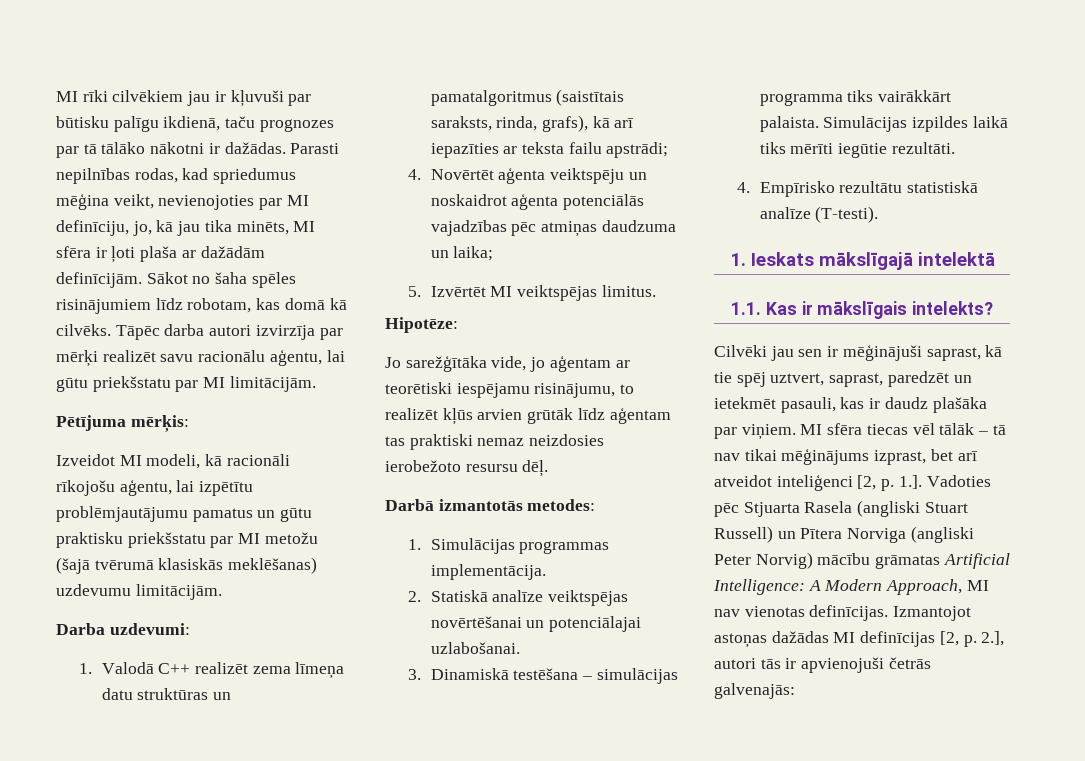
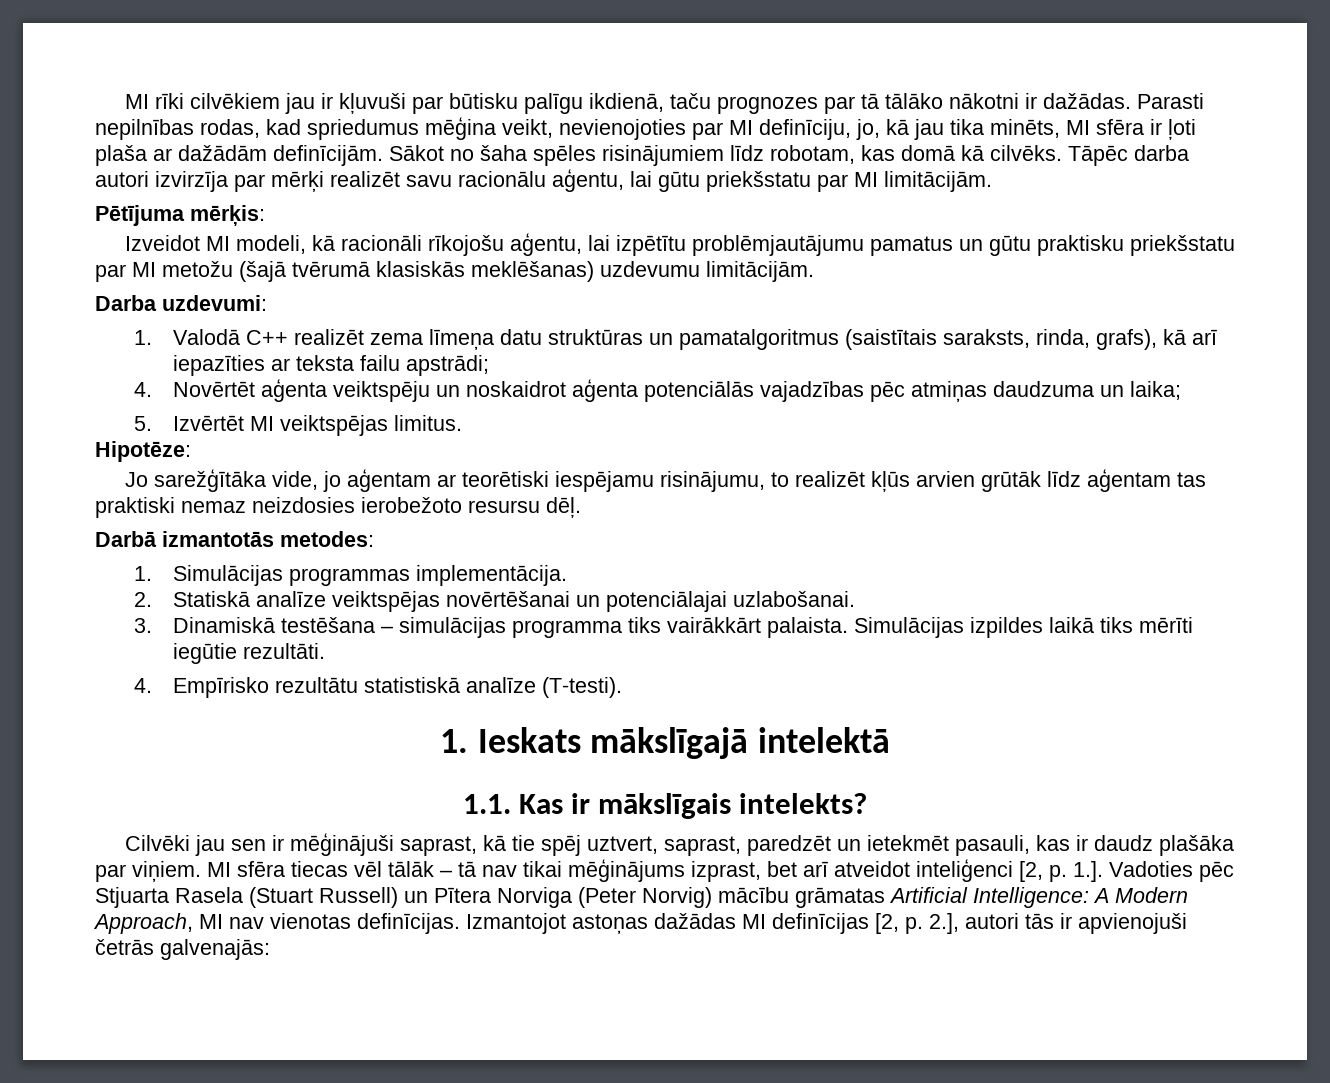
- MI sfēra tiecas vēl tālāk – tā nav tikai mēģinājums izprast, bet arī atveidot inteliģenci [2, p. 1.]. Vadoties pēc Stjuarta Rasela (angliski Stuart Russell) un Pītera Norviga (angliski Peter Norvig) mācību grāmatas Artificial Intelligence: A Modern Approach, MI nav vienotas definīcijas.
+ MI sfēra tiecas vēl tālāk – tā nav tikai mēģinājums izprast, bet arī atveidot inteliģenci [2, p. 1.]. Vadoties pēc Stjuarta Rasela (Stuart Russell) un Pītera Norviga (Peter Norvig) mācību grāmatas Artificial Intelligence: A Modern Approach, MI nav vienotas definīcijas.

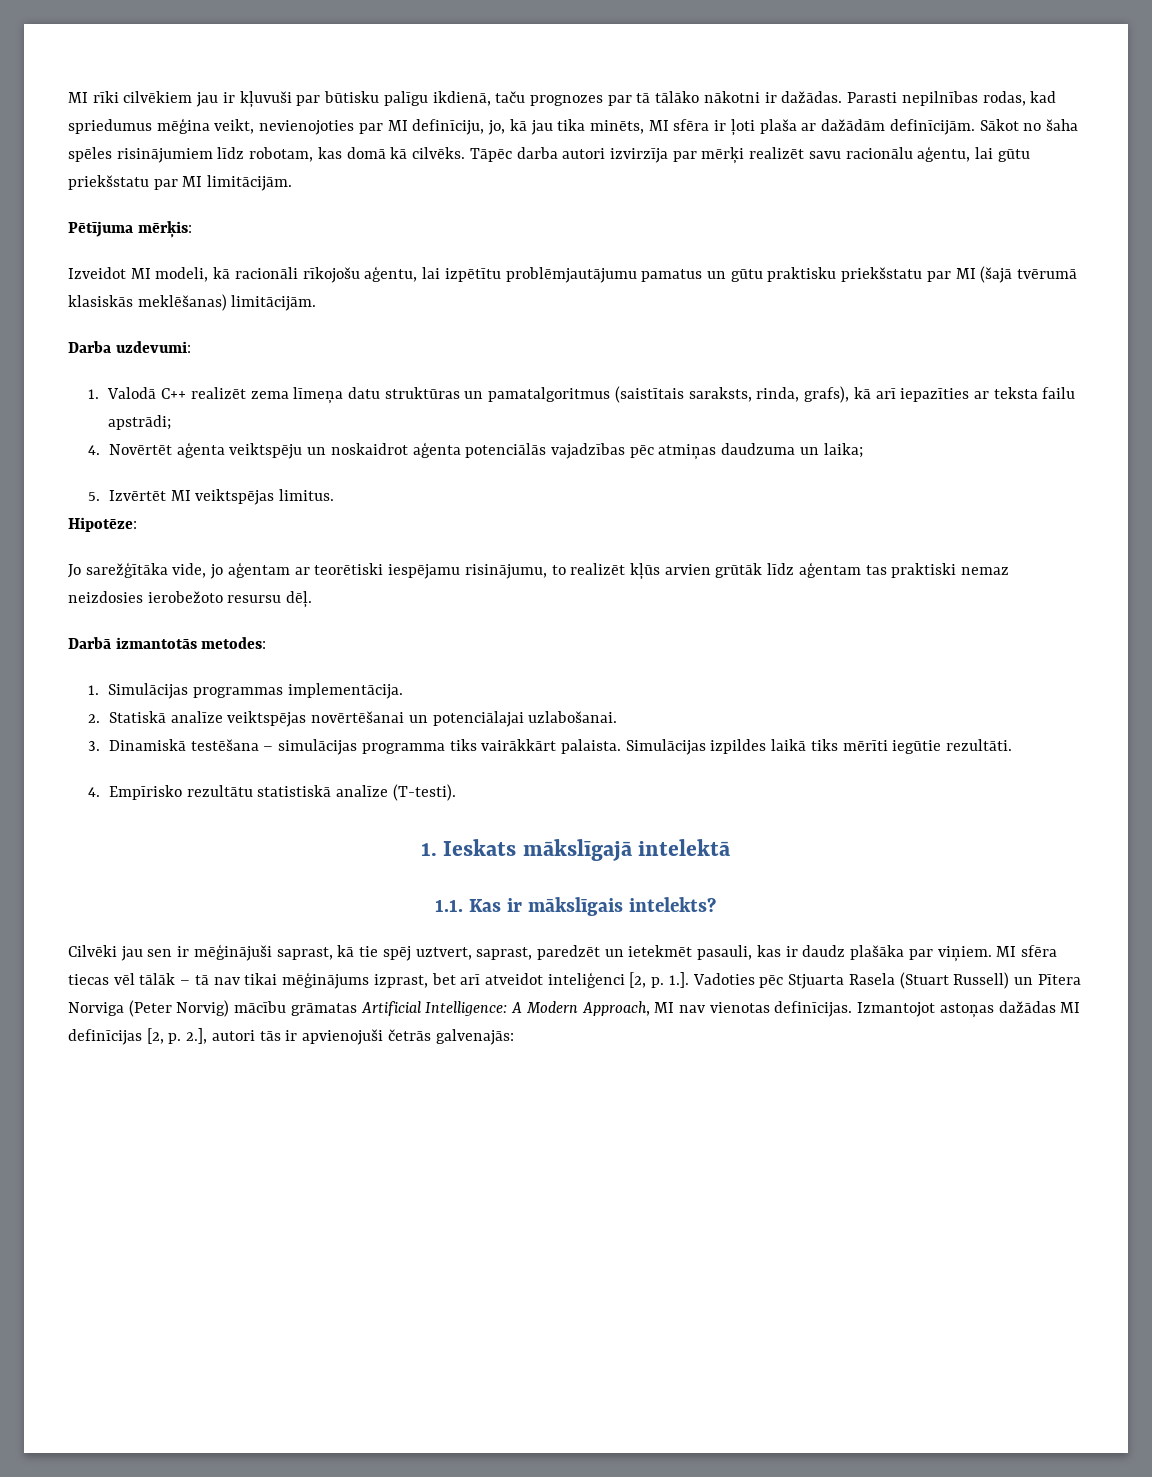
- Izveidot MI modeli, kā racionāli rīkojošu aģentu, lai izpētītu problēmjautājumu pamatus un gūtu praktisku priekšstatu par MI metožu (šajā tvērumā klasiskās meklēšanas) uzdevumu limitācijām.
+ Izveidot MI modeli, kā racionāli rīkojošu aģentu, lai izpētītu problēmjautājumu pamatus un gūtu praktisku priekšstatu par MI (šajā tvērumā klasiskās meklēšanas) limitācijām.

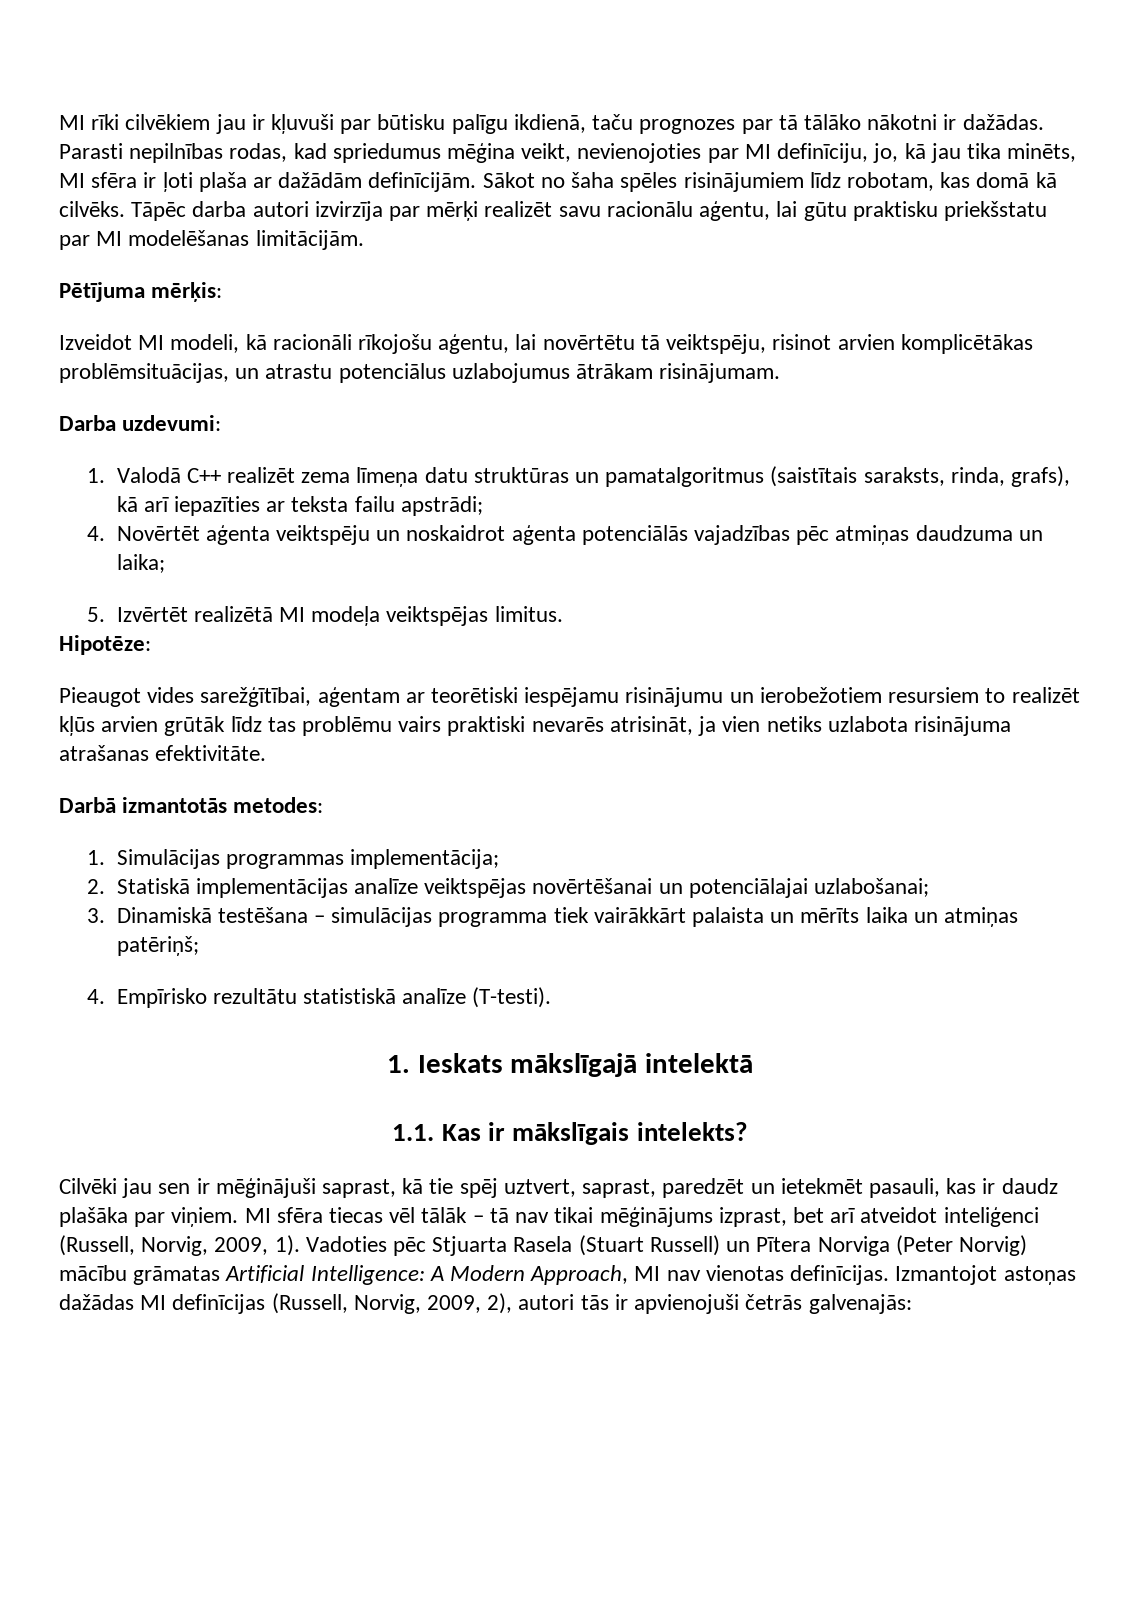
- Tāpēc darba autori izvirzīja par mērķi realizēt savu racionālu aģentu, lai gūtu priekšstatu par MI limitācijām.
+ Tāpēc darba autori izvirzīja par mērķi realizēt savu racionālu aģentu, lai gūtu praktisku priekšstatu par MI modelēšanas limitācijām.
- Izveidot MI modeli, kā racionāli rīkojošu aģentu, lai izpētītu problēmjautājumu pamatus un gūtu praktisku priekšstatu par MI (šajā tvērumā klasiskās meklēšanas) limitācijām.
+ Izveidot MI modeli, kā racionāli rīkojošu aģentu, lai novērtētu tā veiktspēju, risinot arvien komplicētākas problēmsituācijas, un atrastu potenciālus uzlabojumus ātrākam risinājumam.
- 5. Izvērtēt MI veiktspējas limitus.
+ 5. Izvērtēt realizētā MI modeļa veiktspējas limitus.
- Jo sarežģītāka vide, jo aģentam ar teorētiski iespējamu risinājumu, to realizēt kļūs arvien grūtāk līdz aģentam tas praktiski nemaz neizdosies ierobežoto resursu dēļ.
+ Pieaugot vides sarežģītībai, aģentam ar teorētiski iespējamu risinājumu un ierobežotiem resursiem to realizēt kļūs arvien grūtāk līdz tas problēmu vairs praktiski nevarēs atrisināt, ja vien netiks uzlabota risinājuma atrašanas efektivitāte.
- 1. Simulācijas programmas implementācija.
+ 1. Simulācijas programmas implementācija;
- 2. Statiskā analīze veiktspējas novērtēšanai un potenciālajai uzlabošanai.
+ 2. Statiskā implementācijas analīze veiktspējas novērtēšanai un potenciālajai uzlabošanai;
- 3. Dinamiskā testēšana – simulācijas programma tiks vairākkārt palaista. Simulācijas izpildes laikā tiks mērīti iegūtie rezultāti.
+ 3. Dinamiskā testēšana – simulācijas programma tiek vairākkārt palaista un mērīts laika un atmiņas patēriņš;
- MI sfēra tiecas vēl tālāk – tā nav tikai mēģinājums izprast, bet arī atveidot inteliģenci [2, p. 1.]. Vadoties pēc Stjuarta Rasela (Stuart Russell) un Pītera Norviga (Peter Norvig) mācību grāmatas Artificial Intelligence: A Modern Approach, MI nav vienotas definīcijas.
+ MI sfēra tiecas vēl tālāk – tā nav tikai mēģinājums izprast, bet arī atveidot inteliģenci (Russell, Norvig, 2009, 1). Vadoties pēc Stjuarta Rasela (Stuart Russell) un Pītera Norviga (Peter Norvig) mācību grāmatas Artificial Intelligence: A Modern Approach, MI nav vienotas definīcijas.
- Izmantojot astoņas dažādas MI definīcijas [2, p. 2.], autori tās ir apvienojuši četrās galvenajās:
+ Izmantojot astoņas dažādas MI definīcijas (Russell, Norvig, 2009, 2), autori tās ir apvienojuši četrās galvenajās:

